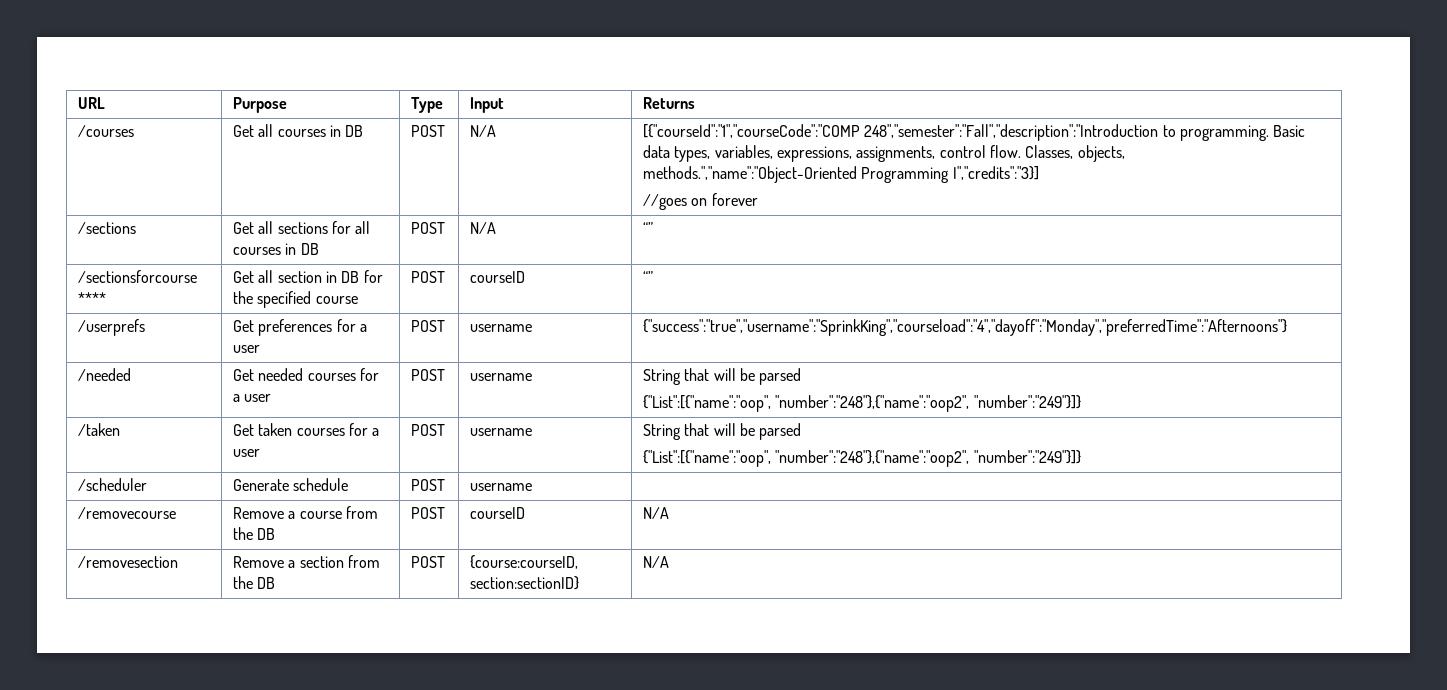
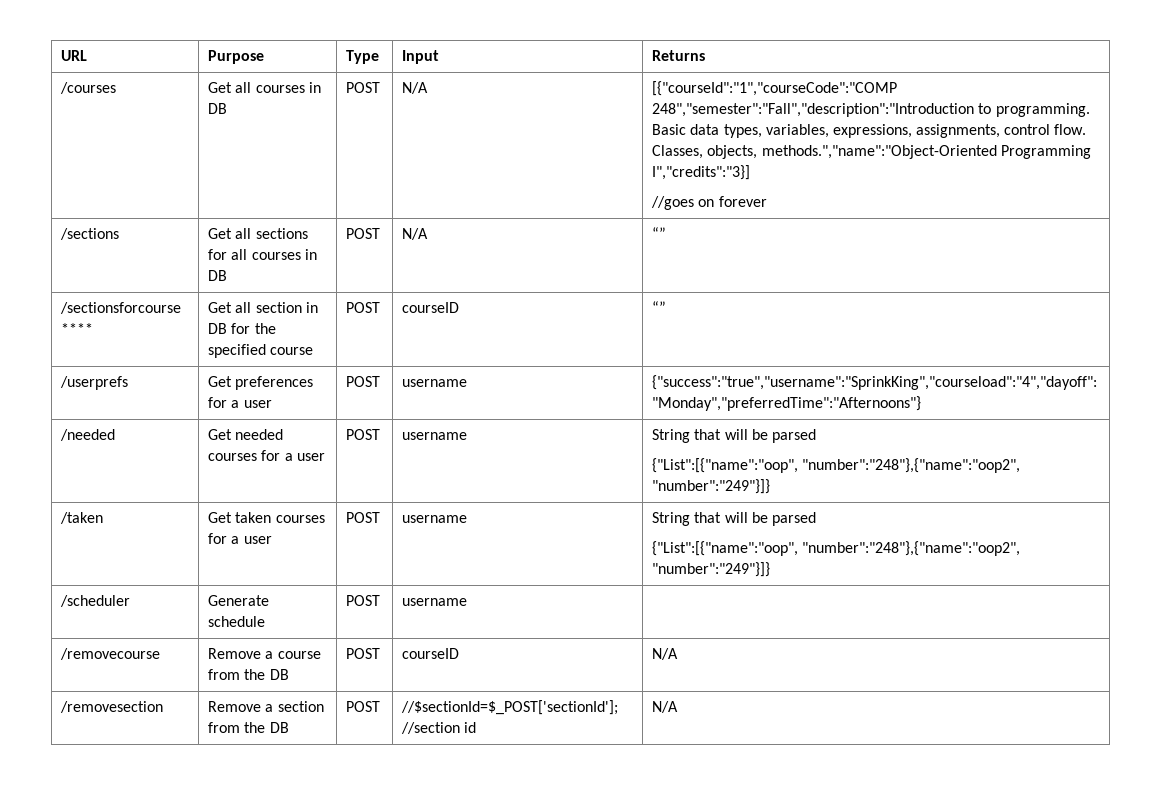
- /removesection | Remove a section from the DB | POST | {course:courseID, section:sectionID} | N/A
+ /removesection | Remove a section from the DB | POST | //$sectionId=$_POST['sectionId']; //section id | N/A

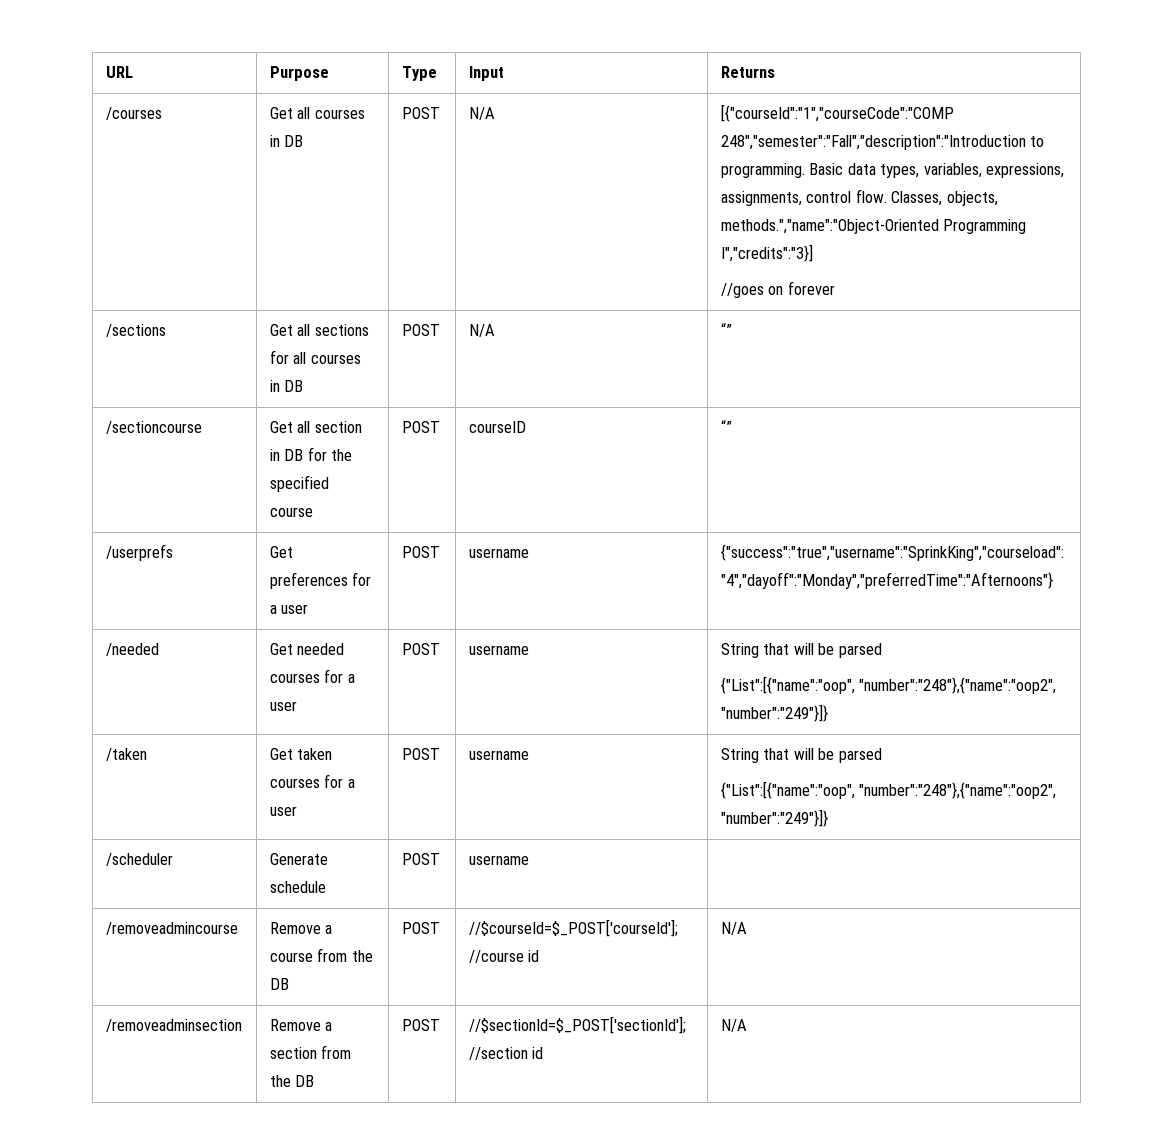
- /sectionsforcourse **** | Get all section in DB for the specified course | POST | courseID | “”
+ /sectioncourse | Get all section in DB for the specified course | POST | courseID | “”
- /removecourse | Remove a course from the DB | POST | courseID | N/A
+ /removeadmincourse | Remove a course from the DB | POST | //$courseId=$_POST['courseId']; //course id | N/A
- /removesection | Remove a section from the DB | POST | //$sectionId=$_POST['sectionId']; //section id | N/A
+ /removeadminsection | Remove a section from the DB | POST | //$sectionId=$_POST['sectionId']; //section id | N/A

